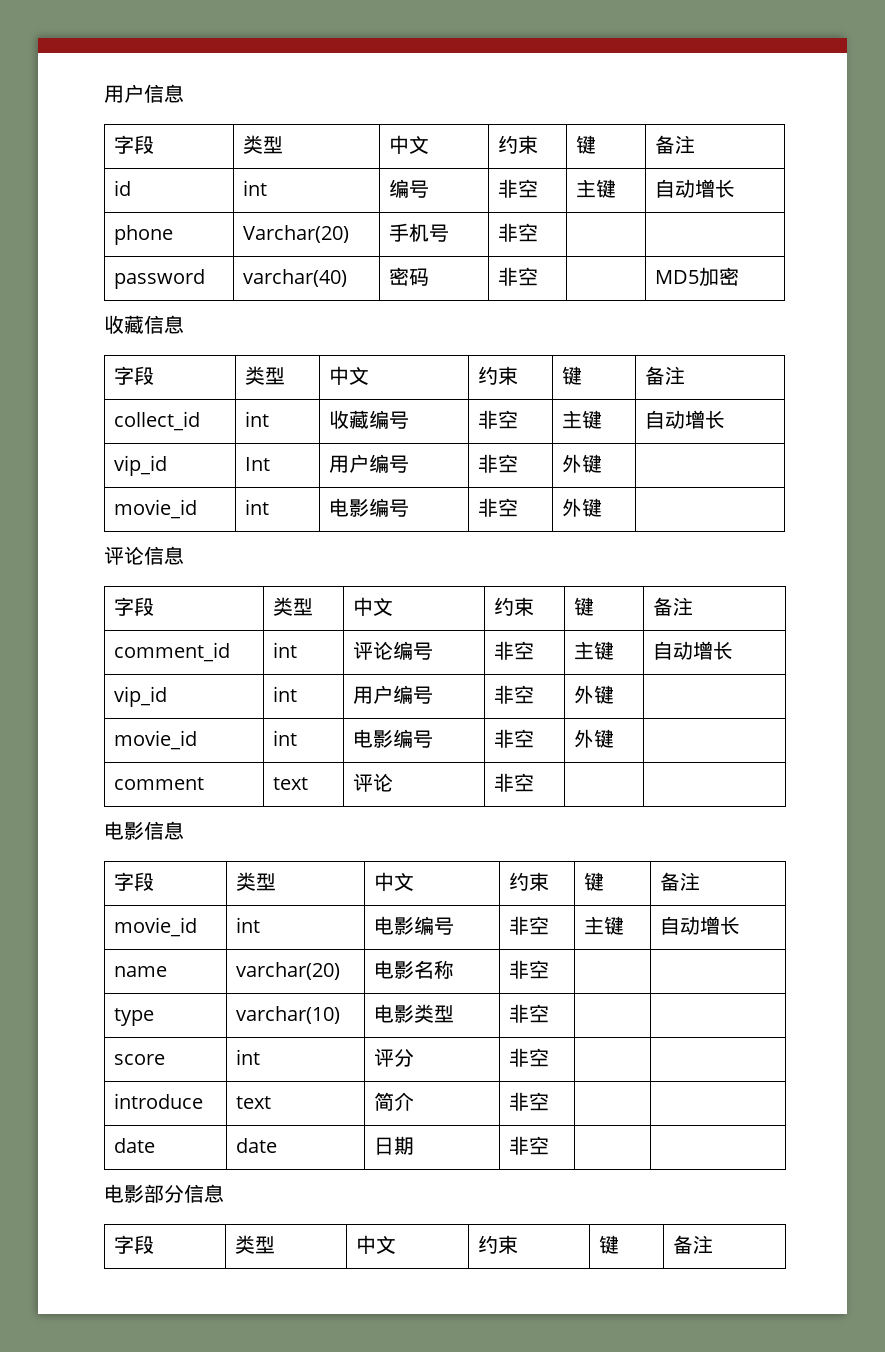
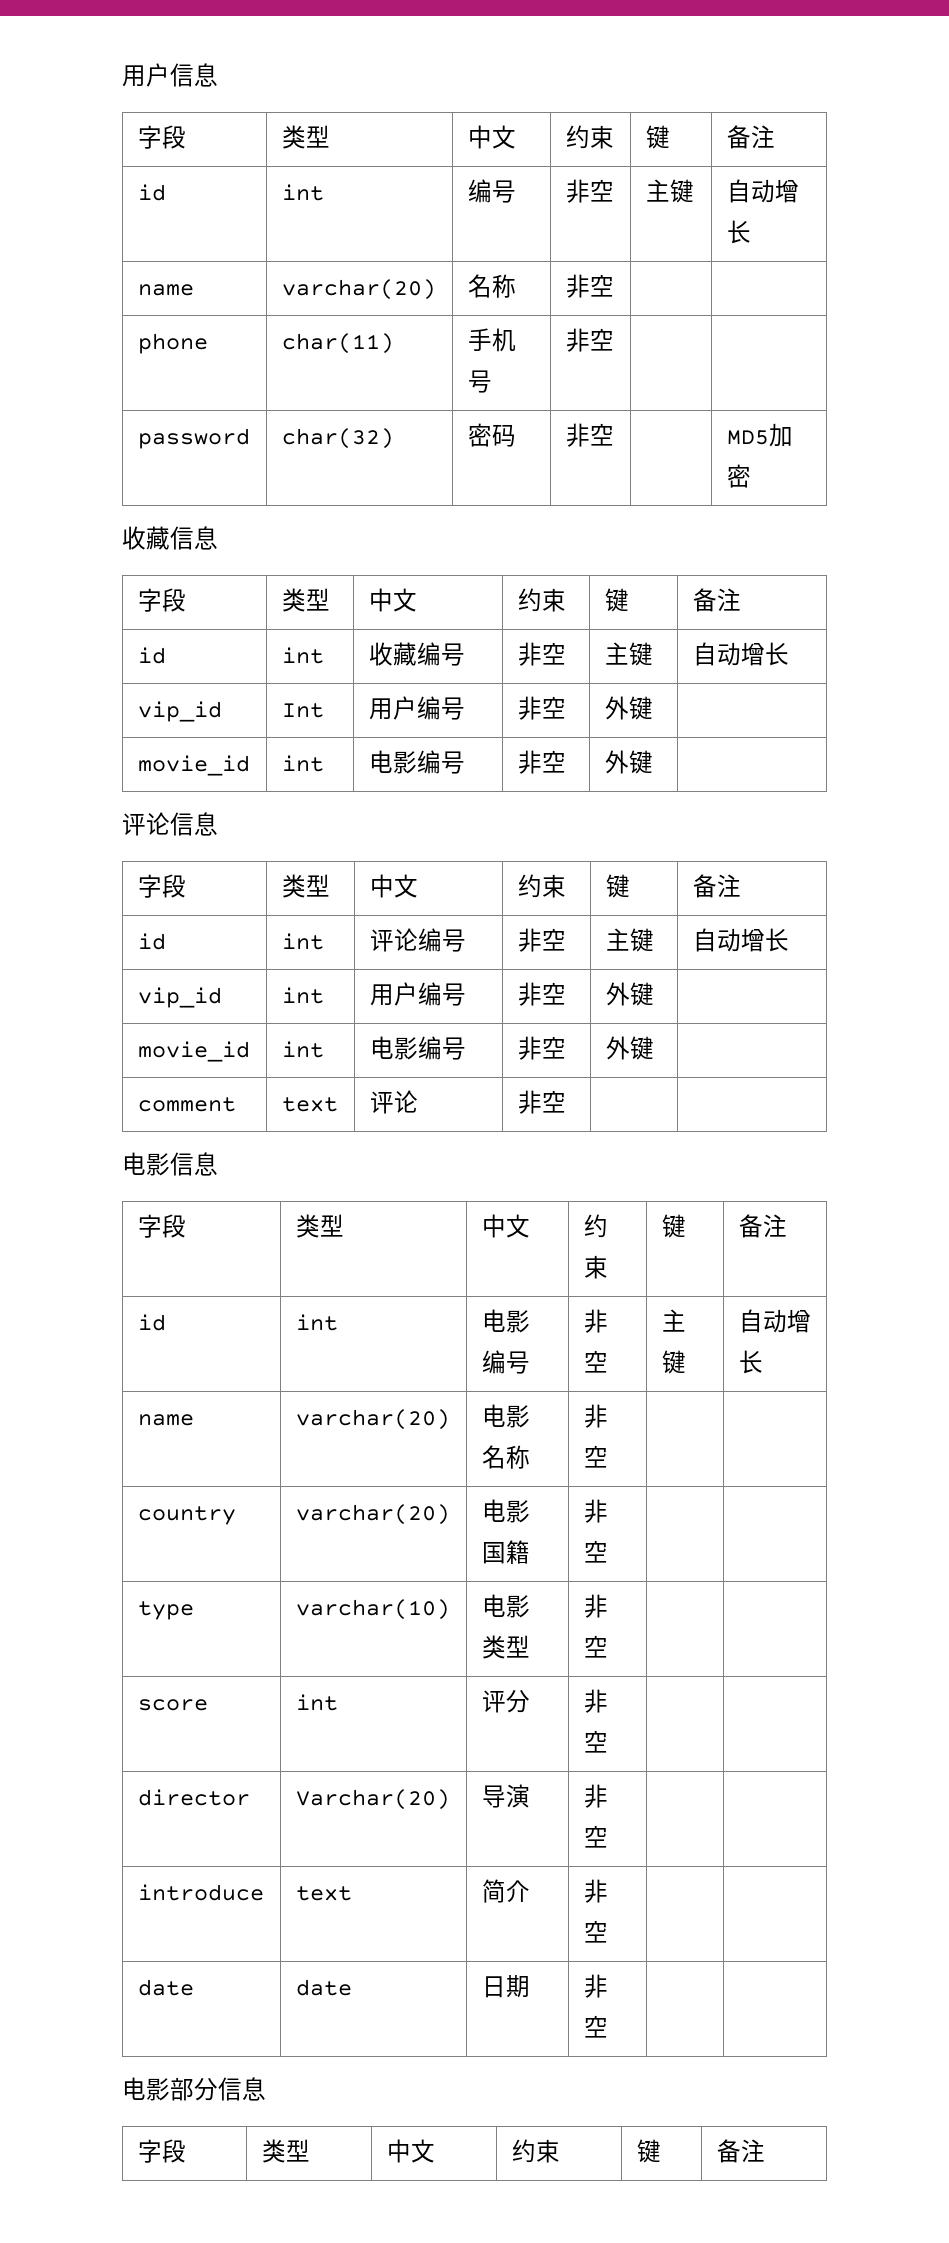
+ name | varchar(20) | 名称 | 非空 | |
- phone | Varchar(20) | 手机号 | 非空 | |
+ phone | char(11) | 手机号 | 非空 | |
- password | varchar(40) | 密码 | 非空 | | MD5加密
+ password | char(32) | 密码 | 非空 | | MD5加密
- collect_id | int | 收藏编号 | 非空 | 主键 | 自动增长
+ id | int | 收藏编号 | 非空 | 主键 | 自动增长
- comment_id | int | 评论编号 | 非空 | 主键 | 自动增长
+ id | int | 评论编号 | 非空 | 主键 | 自动增长
- movie_id | int | 电影编号 | 非空 | 主键 | 自动增长
+ id | int | 电影编号 | 非空 | 主键 | 自动增长
+ country | varchar(20) | 电影国籍 | 非空 | |
+ director | Varchar(20) | 导演 | 非空 | |

